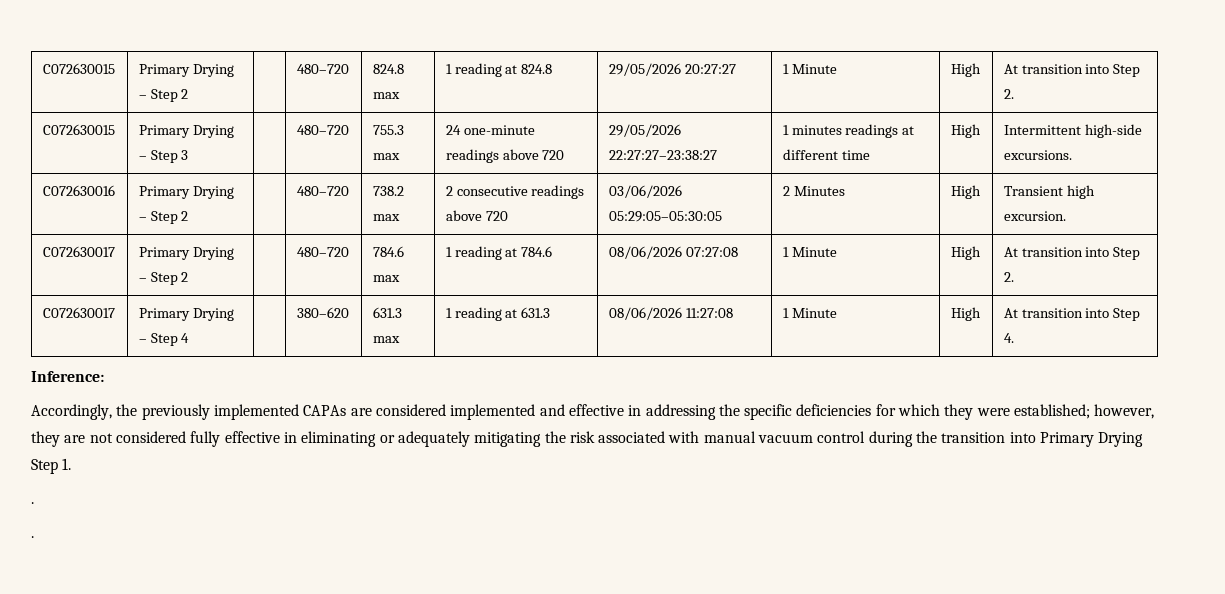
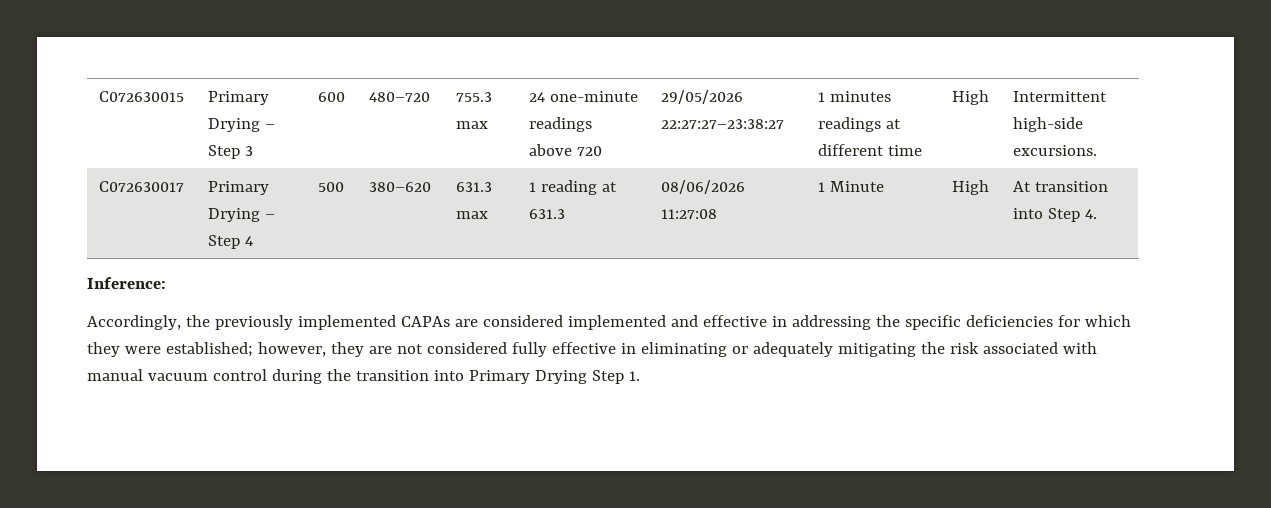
- C072630015 | Primary Drying – Step 2 | | 480–720 | 824.8 max | 1 reading at 824.8 | 29/05/2026 20:27:27 | 1 Minute | High | At transition into Step 2.
- C072630015 | Primary Drying – Step 3 | | 480–720 | 755.3 max | 24 one-minute readings above 720 | 29/05/2026 22:27:27–23:38:27 | 1 minutes readings at different time | High | Intermittent high-side excursions.
+ C072630015 | Primary Drying – Step 3 | 600 | 480–720 | 755.3 max | 24 one-minute readings above 720 | 29/05/2026 22:27:27–23:38:27 | 1 minutes readings at different time | High | Intermittent high-side excursions.
- C072630016 | Primary Drying – Step 2 | | 480–720 | 738.2 max | 2 consecutive readings above 720 | 03/06/2026 05:29:05–05:30:05 | 2 Minutes | High | Transient high excursion.
- C072630017 | Primary Drying – Step 2 | | 480–720 | 784.6 max | 1 reading at 784.6 | 08/06/2026 07:27:08 | 1 Minute | High | At transition into Step 2.
- C072630017 | Primary Drying – Step 4 | | 380–620 | 631.3 max | 1 reading at 631.3 | 08/06/2026 11:27:08 | 1 Minute | High | At transition into Step 4.
+ C072630017 | Primary Drying – Step 4 | 500 | 380–620 | 631.3 max | 1 reading at 631.3 | 08/06/2026 11:27:08 | 1 Minute | High | At transition into Step 4.
  Accordingly, the previously implemented CAPAs are considered implemented and effective in addressing the specific deficiencies for which they were established; however, they are not considered fully effective in eliminating or adequately mitigating the risk associated with manual vacuum control during the transition into Primary Drying Step 1.
- .
- .

